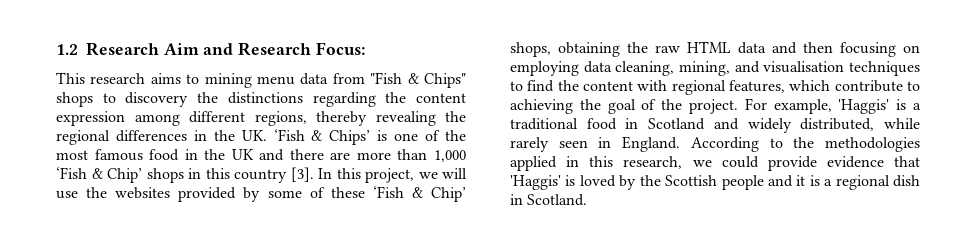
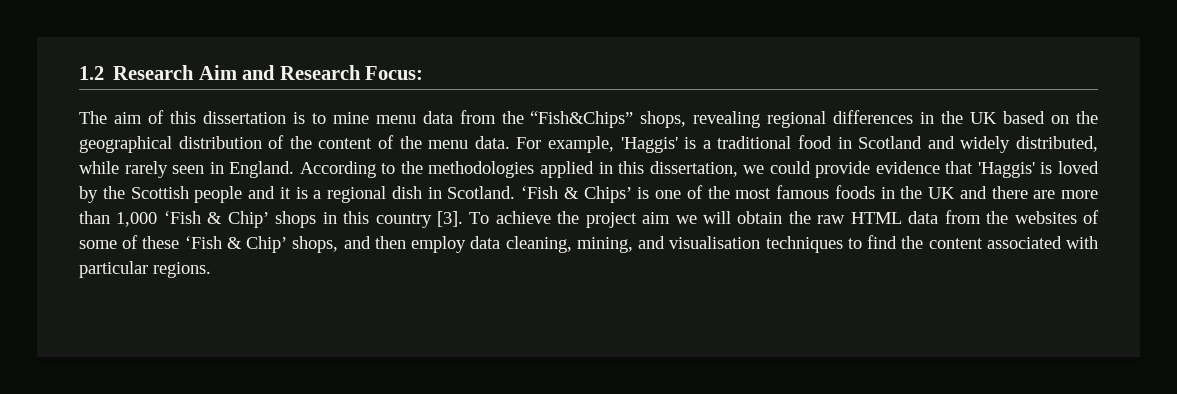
- This research aims to mining menu data from "Fish & Chips" shops to discovery the distinctions regarding the content expression among different regions, thereby revealing the regional differences in the UK. ‘Fish & Chips’ is one of the most famous food in the UK and there are more than 1,000 ‘Fish & Chip’ shops in this country [3]. In this project, we will use the websites provided by some of these ‘Fish & Chip’ shops, obtaining the raw HTML data and then focusing on employing data cleaning, mining, and visualisation techniques to find the content with regional features, which contribute to achieving the goal of the project.
+ The aim of this dissertation is to mine menu data from the “Fish&Chips” shops, revealing regional differences in the UK based on the geographical distribution of the content of the menu data.
- According to the methodologies applied in this research, we could provide evidence that 'Haggis' is loved by the Scottish people and it is a regional dish in Scotland.
+ According to the methodologies applied in this dissertation, we could provide evidence that 'Haggis' is loved by the Scottish people and it is a regional dish in Scotland.
+ ‘Fish & Chips’ is one of the most famous foods in the UK and there are more than 1,000 ‘Fish & Chip’ shops in this country [3]. To achieve the project aim we will obtain the raw HTML data from the websites of some of these ‘Fish & Chip’ shops, and then employ data cleaning, mining, and visualisation techniques to find the content associated with particular regions.

